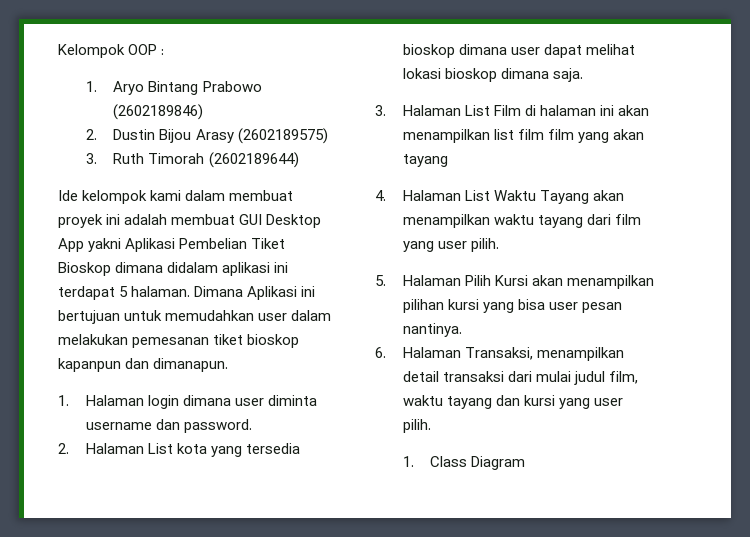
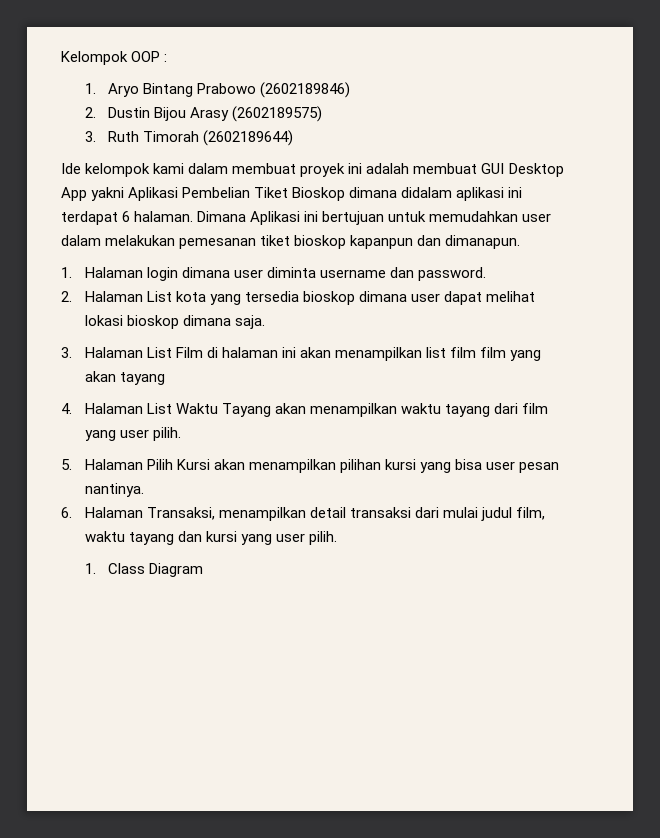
- Ide kelompok kami dalam membuat proyek ini adalah membuat GUI Desktop App yakni Aplikasi Pembelian Tiket Bioskop dimana didalam aplikasi ini terdapat 5 halaman.
+ Ide kelompok kami dalam membuat proyek ini adalah membuat GUI Desktop App yakni Aplikasi Pembelian Tiket Bioskop dimana didalam aplikasi ini terdapat 6 halaman.

